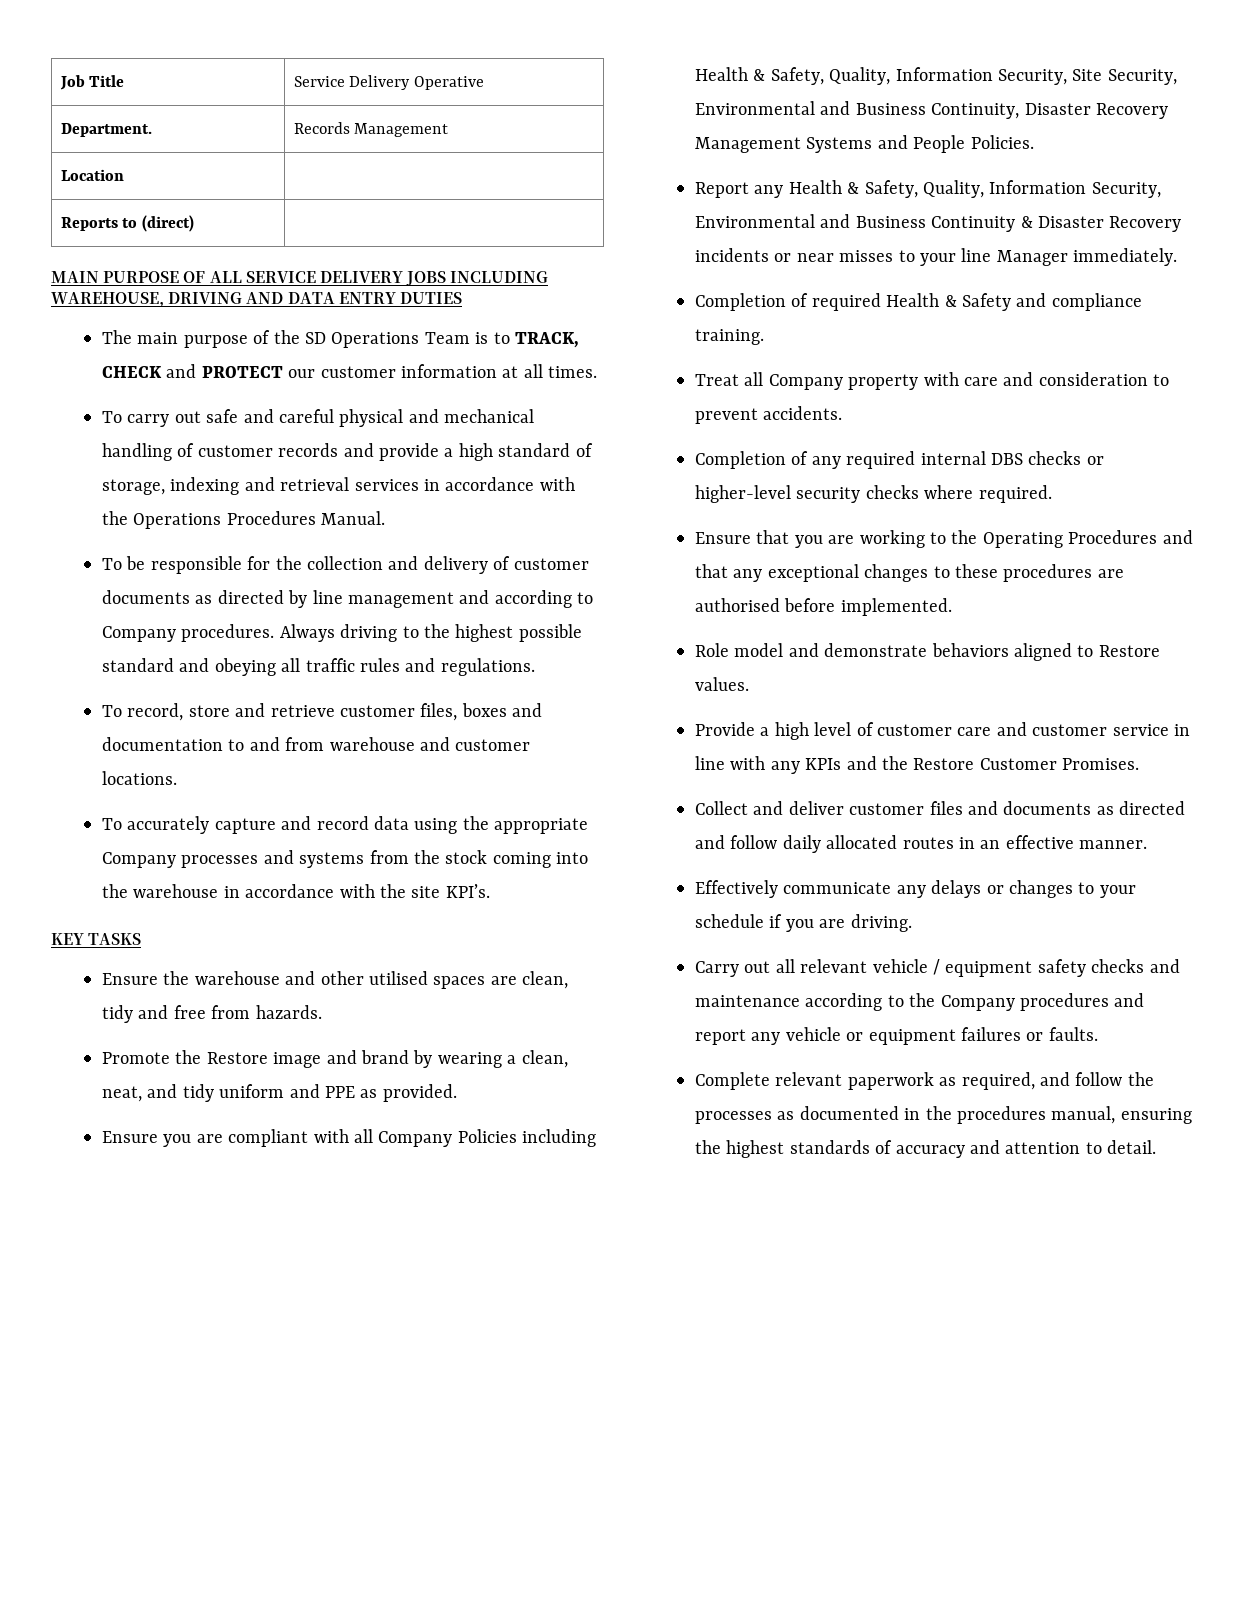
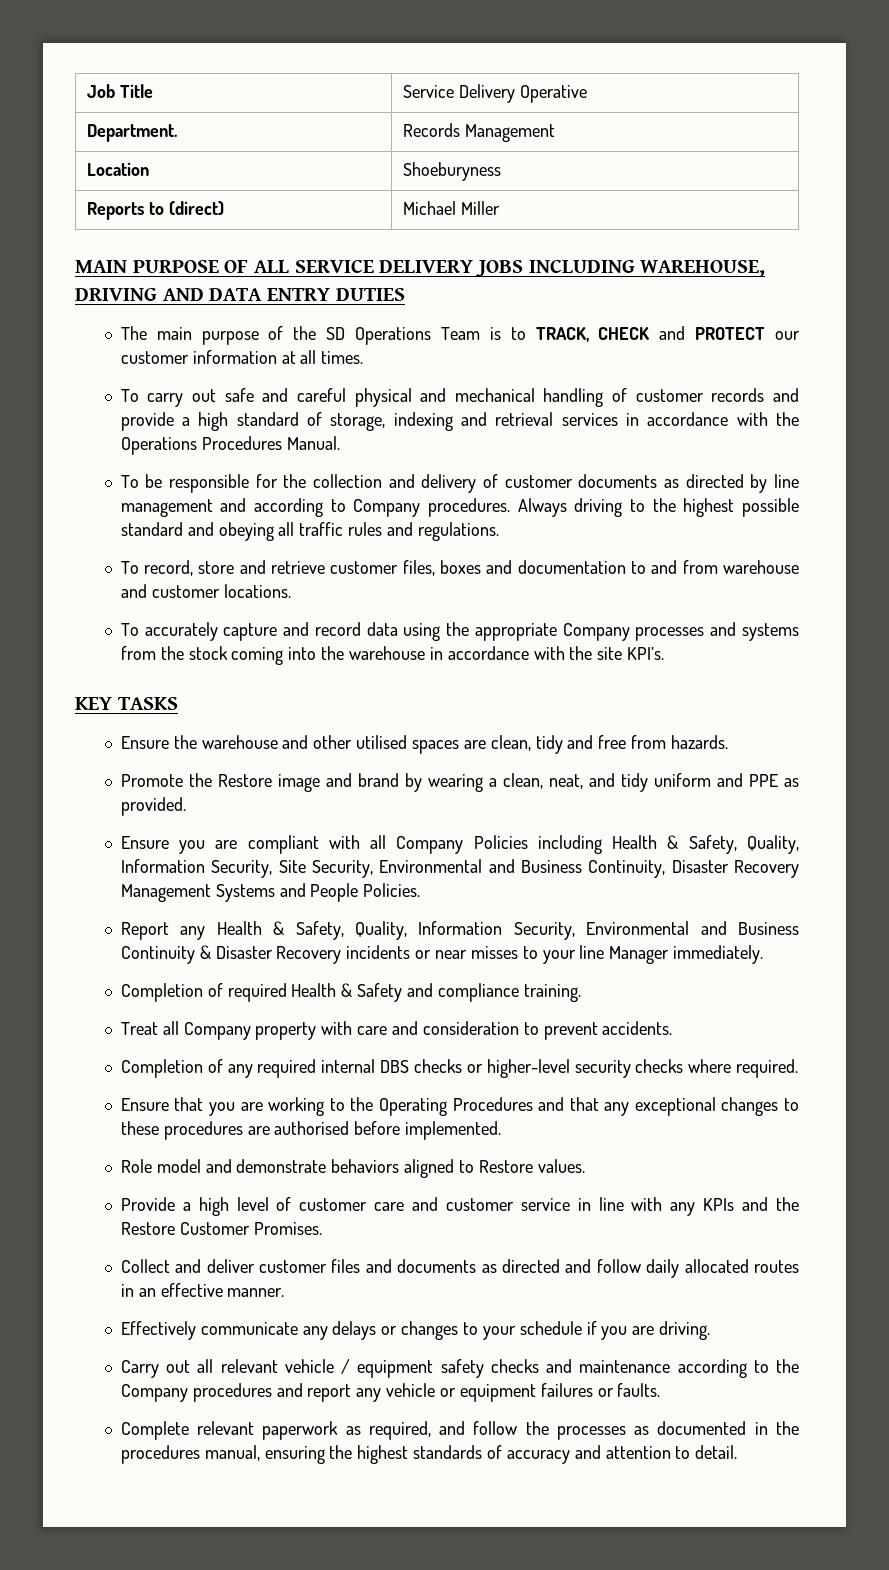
- Location |
+ Location | Shoeburyness
- Reports to (direct) |
+ Reports to (direct) | Michael Miller

